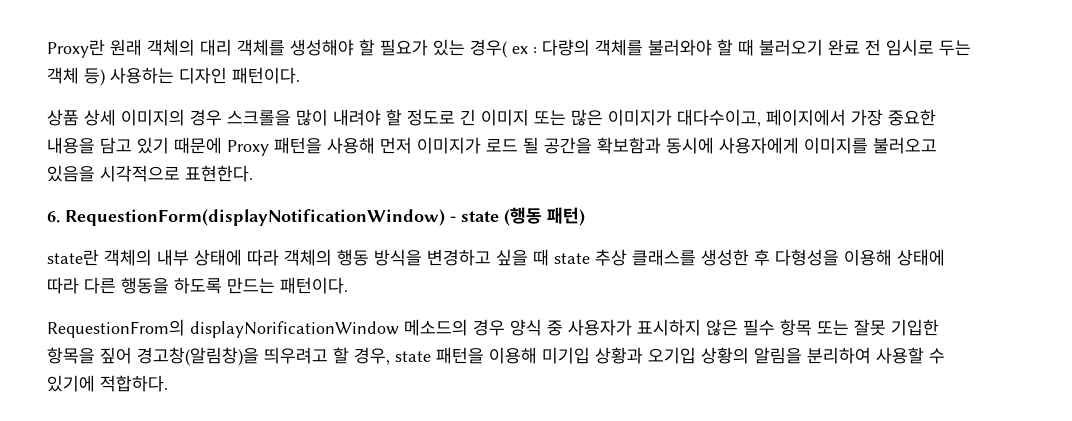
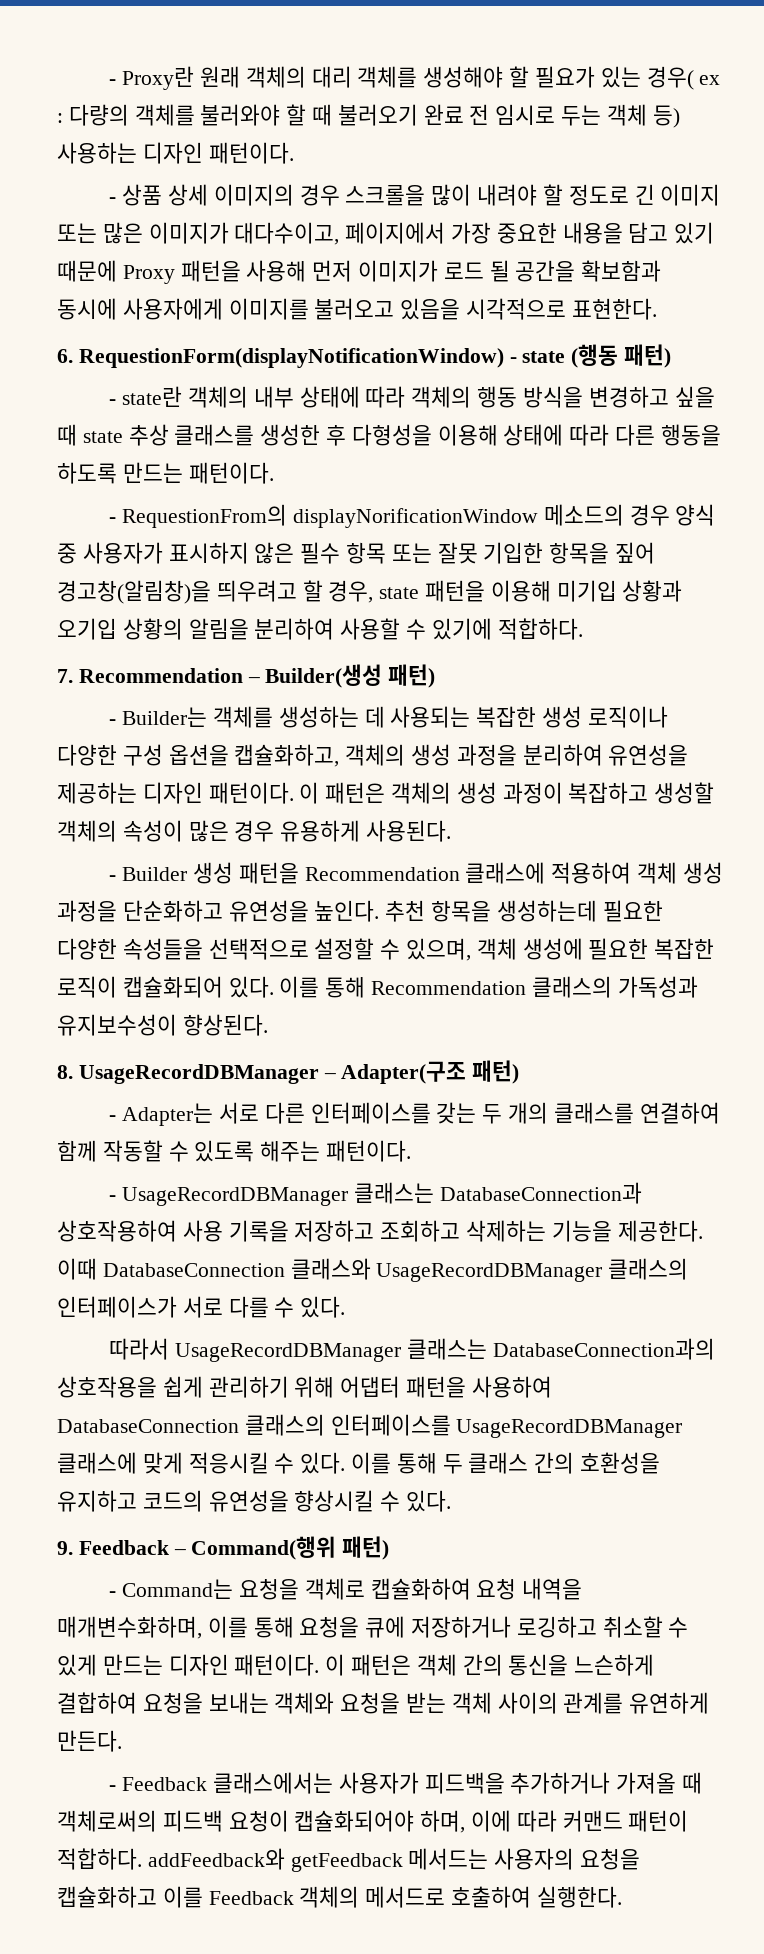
- Proxy란 원래 객체의 대리 객체를 생성해야 할 필요가 있는 경우( ex : 다량의 객체를 불러와야 할 때 불러오기 완료 전 임시로 두는 객체 등) 사용하는 디자인 패턴이다.
+ - Proxy란 원래 객체의 대리 객체를 생성해야 할 필요가 있는 경우( ex : 다량의 객체를 불러와야 할 때 불러오기 완료 전 임시로 두는 객체 등) 사용하는 디자인 패턴이다.
- 상품 상세 이미지의 경우 스크롤을 많이 내려야 할 정도로 긴 이미지 또는 많은 이미지가 대다수이고, 페이지에서 가장 중요한 내용을 담고 있기 때문에 Proxy 패턴을 사용해 먼저 이미지가 로드 될 공간을 확보함과 동시에 사용자에게 이미지를 불러오고 있음을 시각적으로 표현한다.
+ - 상품 상세 이미지의 경우 스크롤을 많이 내려야 할 정도로 긴 이미지 또는 많은 이미지가 대다수이고, 페이지에서 가장 중요한 내용을 담고 있기 때문에 Proxy 패턴을 사용해 먼저 이미지가 로드 될 공간을 확보함과 동시에 사용자에게 이미지를 불러오고 있음을 시각적으로 표현한다.
- state란 객체의 내부 상태에 따라 객체의 행동 방식을 변경하고 싶을 때 state 추상 클래스를 생성한 후 다형성을 이용해 상태에 따라 다른 행동을 하도록 만드는 패턴이다.
+ - state란 객체의 내부 상태에 따라 객체의 행동 방식을 변경하고 싶을 때 state 추상 클래스를 생성한 후 다형성을 이용해 상태에 따라 다른 행동을 하도록 만드는 패턴이다.
- RequestionFrom의 displayNorificationWindow 메소드의 경우 양식 중 사용자가 표시하지 않은 필수 항목 또는 잘못 기입한 항목을 짚어 경고창(알림창)을 띄우려고 할 경우, state 패턴을 이용해 미기입 상황과 오기입 상황의 알림을 분리하여 사용할 수 있기에 적합하다.
+ - RequestionFrom의 displayNorificationWindow 메소드의 경우 양식 중 사용자가 표시하지 않은 필수 항목 또는 잘못 기입한 항목을 짚어 경고창(알림창)을 띄우려고 할 경우, state 패턴을 이용해 미기입 상황과 오기입 상황의 알림을 분리하여 사용할 수 있기에 적합하다.
+ 7. Recommendation – Builder(생성 패턴)
+ - Builder는 객체를 생성하는 데 사용되는 복잡한 생성 로직이나 다양한 구성 옵션을 캡슐화하고, 객체의 생성 과정을 분리하여 유연성을 제공하는 디자인 패턴이다. 이 패턴은 객체의 생성 과정이 복잡하고 생성할 객체의 속성이 많은 경우 유용하게 사용된다.
+ - Builder 생성 패턴을 Recommendation 클래스에 적용하여 객체 생성 과정을 단순화하고 유연성을 높인다. 추천 항목을 생성하는데 필요한 다양한 속성들을 선택적으로 설정할 수 있으며, 객체 생성에 필요한 복잡한 로직이 캡슐화되어 있다. 이를 통해 Recommendation 클래스의 가독성과 유지보수성이 향상된다.
+ 8. UsageRecordDBManager – Adapter(구조 패턴)
+ - Adapter는 서로 다른 인터페이스를 갖는 두 개의 클래스를 연결하여 함께 작동할 수 있도록 해주는 패턴이다.
+ - UsageRecordDBManager 클래스는 DatabaseConnection과 상호작용하여 사용 기록을 저장하고 조회하고 삭제하는 기능을 제공한다. 이때 DatabaseConnection 클래스와 UsageRecordDBManager 클래스의 인터페이스가 서로 다를 수 있다.
+ 따라서 UsageRecordDBManager 클래스는 DatabaseConnection과의 상호작용을 쉽게 관리하기 위해 어댑터 패턴을 사용하여 DatabaseConnection 클래스의 인터페이스를 UsageRecordDBManager 클래스에 맞게 적응시킬 수 있다. 이를 통해 두 클래스 간의 호환성을 유지하고 코드의 유연성을 향상시킬 수 있다.
+ 9. Feedback – Command(행위 패턴)
+ - Command는 요청을 객체로 캡슐화하여 요청 내역을 매개변수화하며, 이를 통해 요청을 큐에 저장하거나 로깅하고 취소할 수 있게 만드는 디자인 패턴이다. 이 패턴은 객체 간의 통신을 느슨하게 결합하여 요청을 보내는 객체와 요청을 받는 객체 사이의 관계를 유연하게 만든다.
+ - Feedback 클래스에서는 사용자가 피드백을 추가하거나 가져올 때 객체로써의 피드백 요청이 캡슐화되어야 하며, 이에 따라 커맨드 패턴이 적합하다. addFeedback와 getFeedback 메서드는 사용자의 요청을 캡슐화하고 이를 Feedback 객체의 메서드로 호출하여 실행한다.

